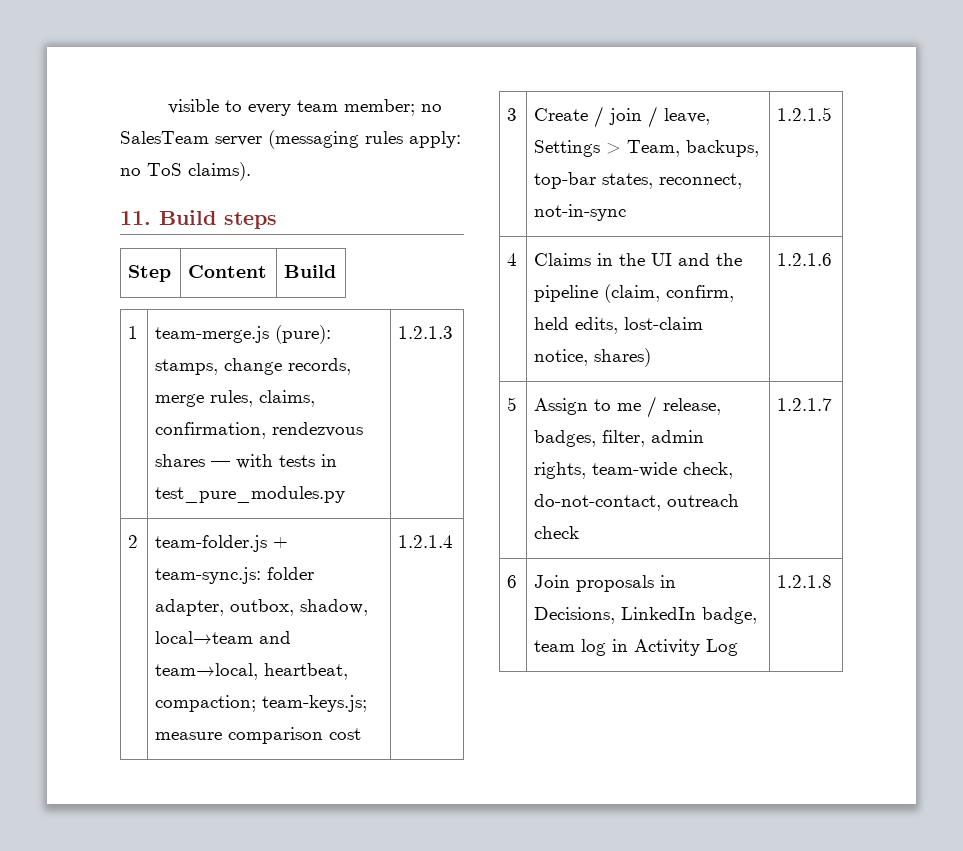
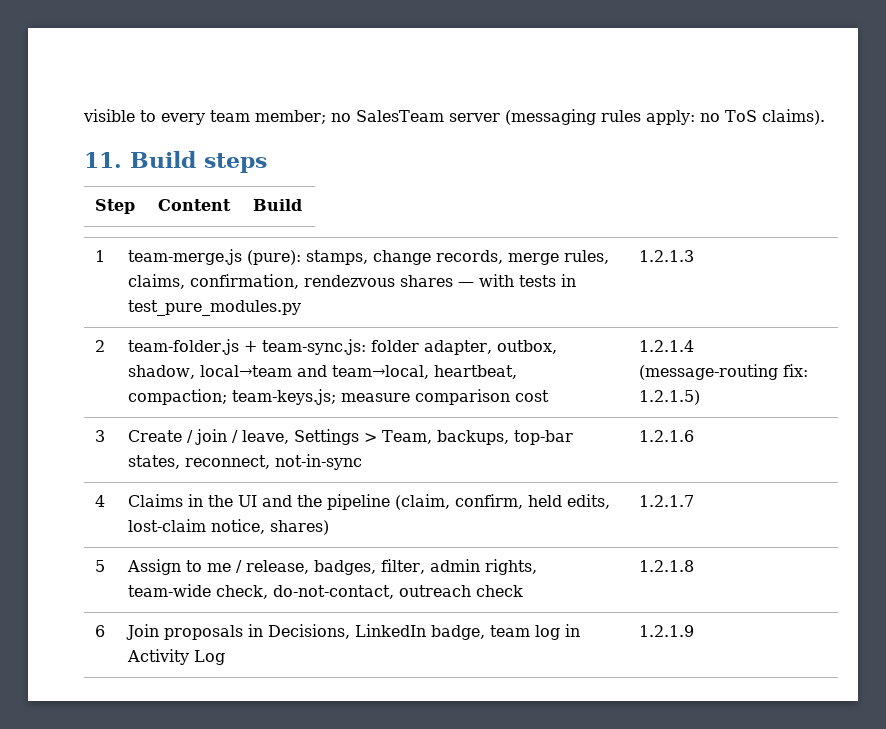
- 2 | team-folder.js + team-sync.js: folder adapter, outbox, shadow, local→team and team→local, heartbeat, compaction; team-keys.js; measure comparison cost | 1.2.1.4
+ 2 | team-folder.js + team-sync.js: folder adapter, outbox, shadow, local→team and team→local, heartbeat, compaction; team-keys.js; measure comparison cost | 1.2.1.4 (message-routing fix: 1.2.1.5)
- 3 | Create / join / leave, Settings > Team, backups, top-bar states, reconnect, not-in-sync | 1.2.1.5
+ 3 | Create / join / leave, Settings > Team, backups, top-bar states, reconnect, not-in-sync | 1.2.1.6
- 4 | Claims in the UI and the pipeline (claim, confirm, held edits, lost-claim notice, shares) | 1.2.1.6
+ 4 | Claims in the UI and the pipeline (claim, confirm, held edits, lost-claim notice, shares) | 1.2.1.7
- 5 | Assign to me / release, badges, filter, admin rights, team-wide check, do-not-contact, outreach check | 1.2.1.7
+ 5 | Assign to me / release, badges, filter, admin rights, team-wide check, do-not-contact, outreach check | 1.2.1.8
- 6 | Join proposals in Decisions, LinkedIn badge, team log in Activity Log | 1.2.1.8
+ 6 | Join proposals in Decisions, LinkedIn badge, team log in Activity Log | 1.2.1.9

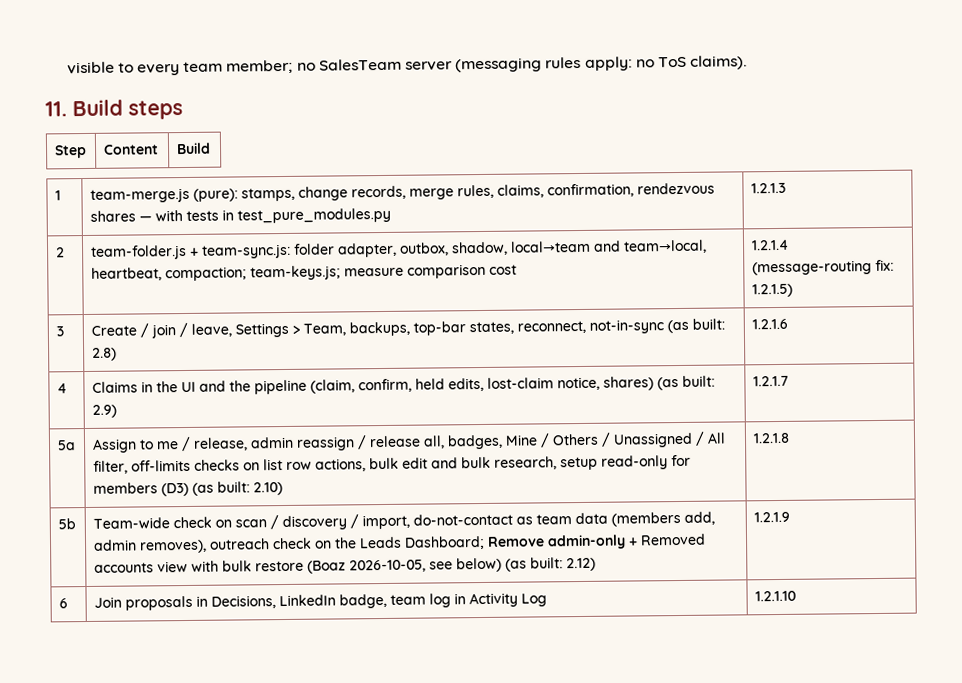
- 3 | Create / join / leave, Settings > Team, backups, top-bar states, reconnect, not-in-sync | 1.2.1.6
+ 3 | Create / join / leave, Settings > Team, backups, top-bar states, reconnect, not-in-sync (as built: 2.8) | 1.2.1.6
- 4 | Claims in the UI and the pipeline (claim, confirm, held edits, lost-claim notice, shares) | 1.2.1.7
+ 4 | Claims in the UI and the pipeline (claim, confirm, held edits, lost-claim notice, shares) (as built: 2.9) | 1.2.1.7
- 5 | Assign to me / release, badges, filter, admin rights, team-wide check, do-not-contact, outreach check | 1.2.1.8
+ 5a | Assign to me / release, admin reassign / release all, badges, Mine / Others / Unassigned / All filter, off-limits checks on list row actions, bulk edit and bulk research, setup read-only for members (D3) (as built: 2.10) | 1.2.1.8
+ 5b | Team-wide check on scan / discovery / import, do-not-contact as team data (members add, admin removes), outreach check on the Leads Dashboard; Remove admin-only + Removed accounts view with bulk restore (Boaz 2026-10-05, see below) (as built: 2.12) | 1.2.1.9
- 6 | Join proposals in Decisions, LinkedIn badge, team log in Activity Log | 1.2.1.9
+ 6 | Join proposals in Decisions, LinkedIn badge, team log in Activity Log | 1.2.1.10

